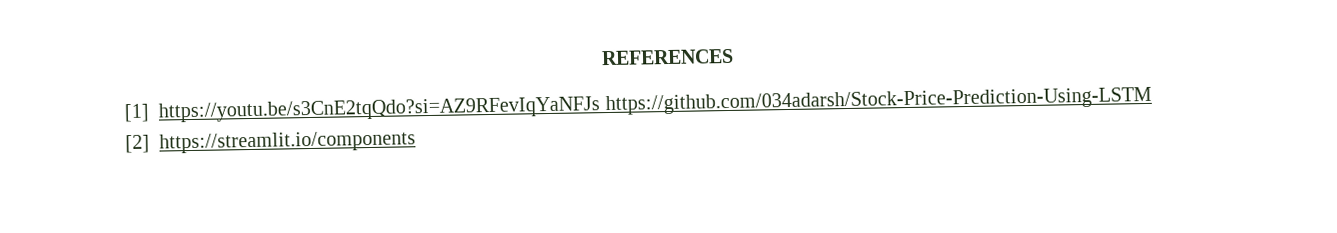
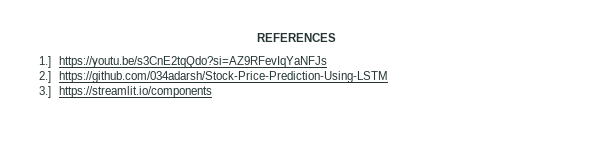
- [1] https://youtu.be/s3CnE2tqQdo?si=AZ9RFevIqYaNFJs https://github.com/034adarsh/Stock-Price-Prediction-Using-LSTM
+ 1.] https://youtu.be/s3CnE2tqQdo?si=AZ9RFevIqYaNFJs
+ 2.] https://github.com/034adarsh/Stock-Price-Prediction-Using-LSTM
- [2] https://streamlit.io/components
+ 3.] https://streamlit.io/components

